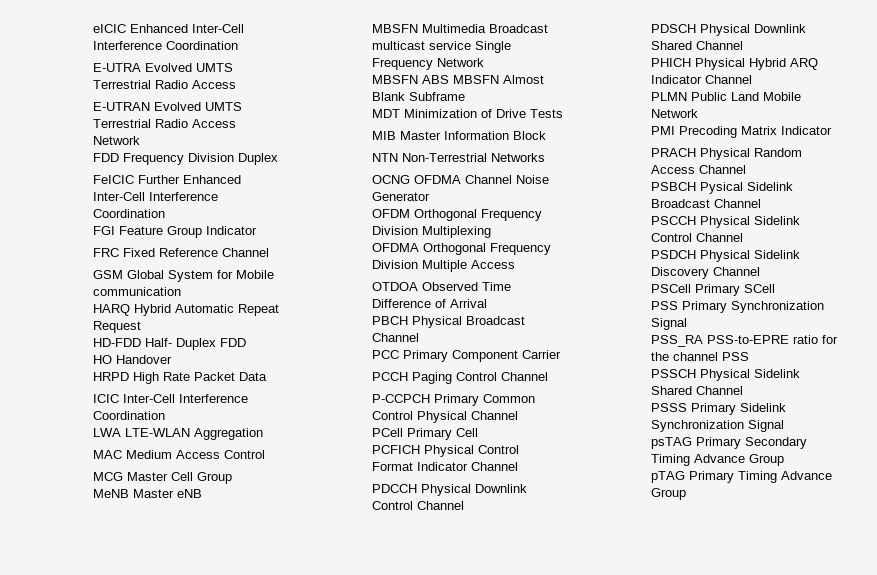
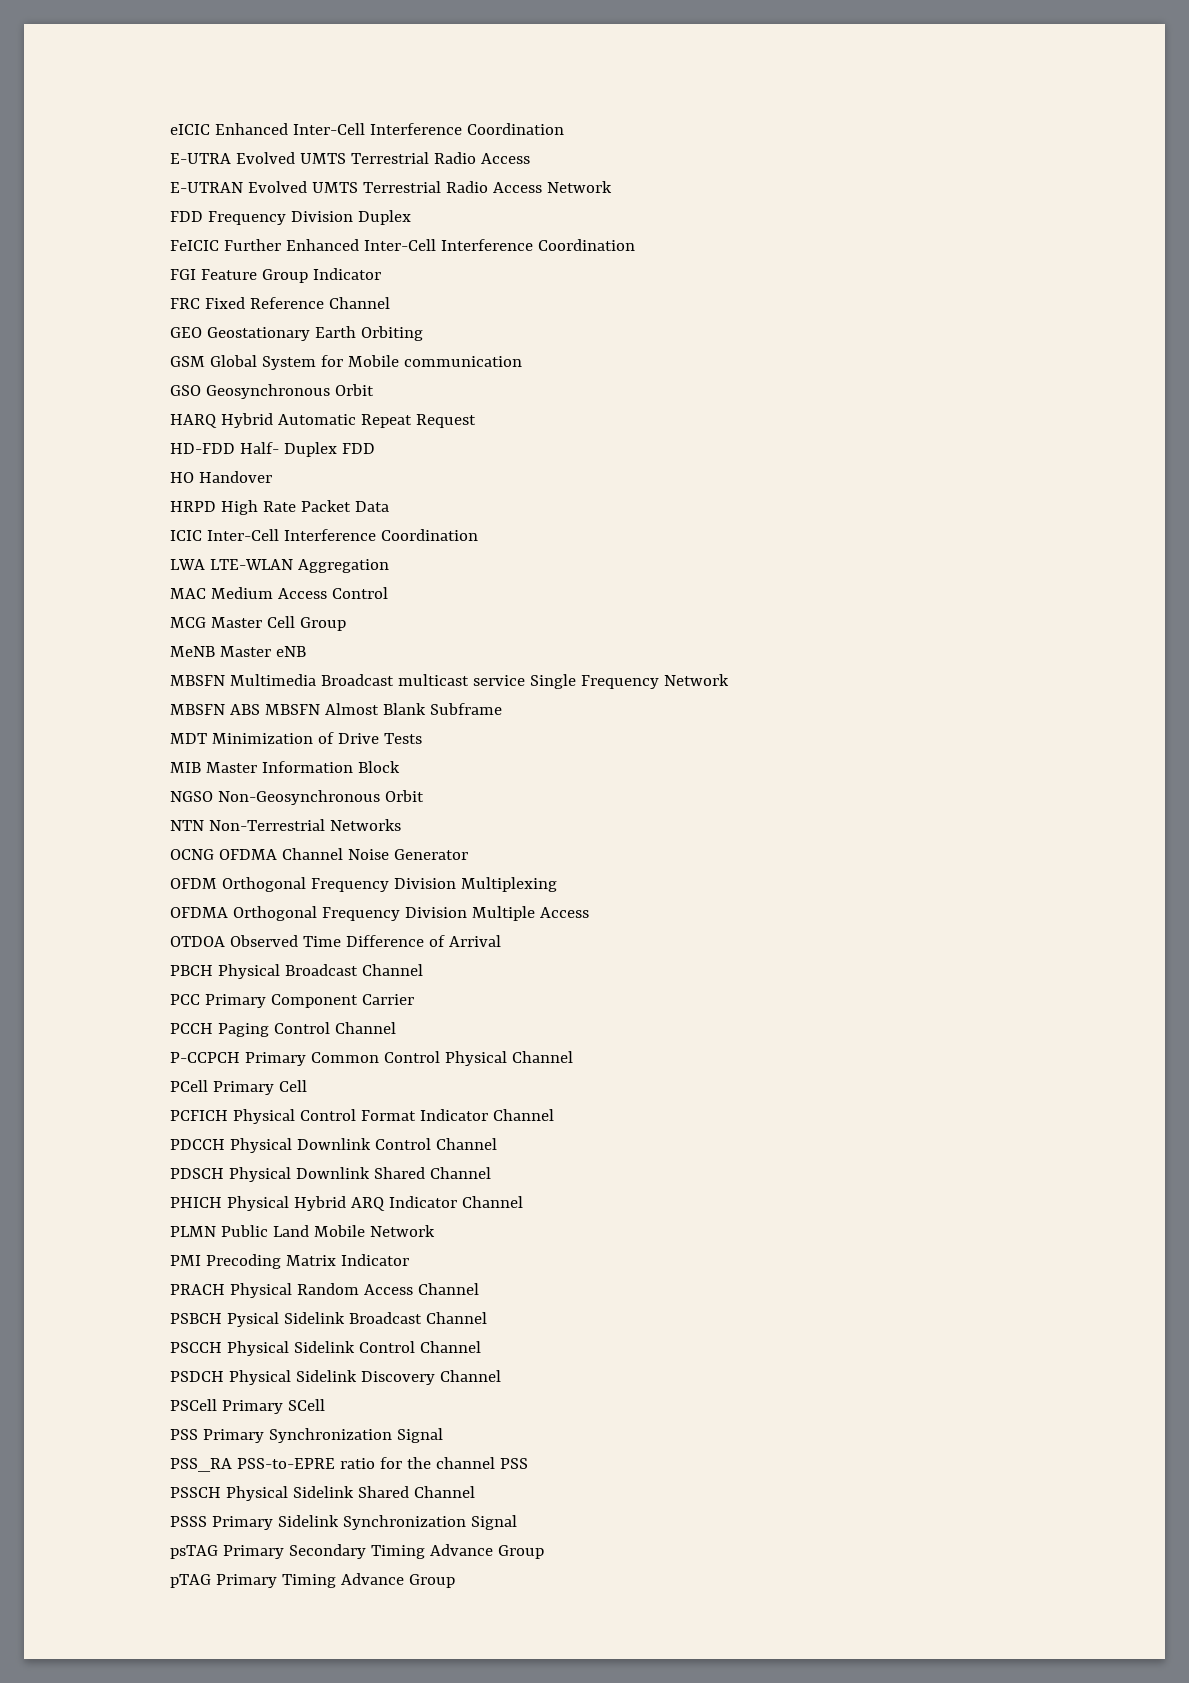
+ GEO Geostationary Earth Orbiting
+ GSO Geosynchronous Orbit
+ NGSO Non-Geosynchronous Orbit

